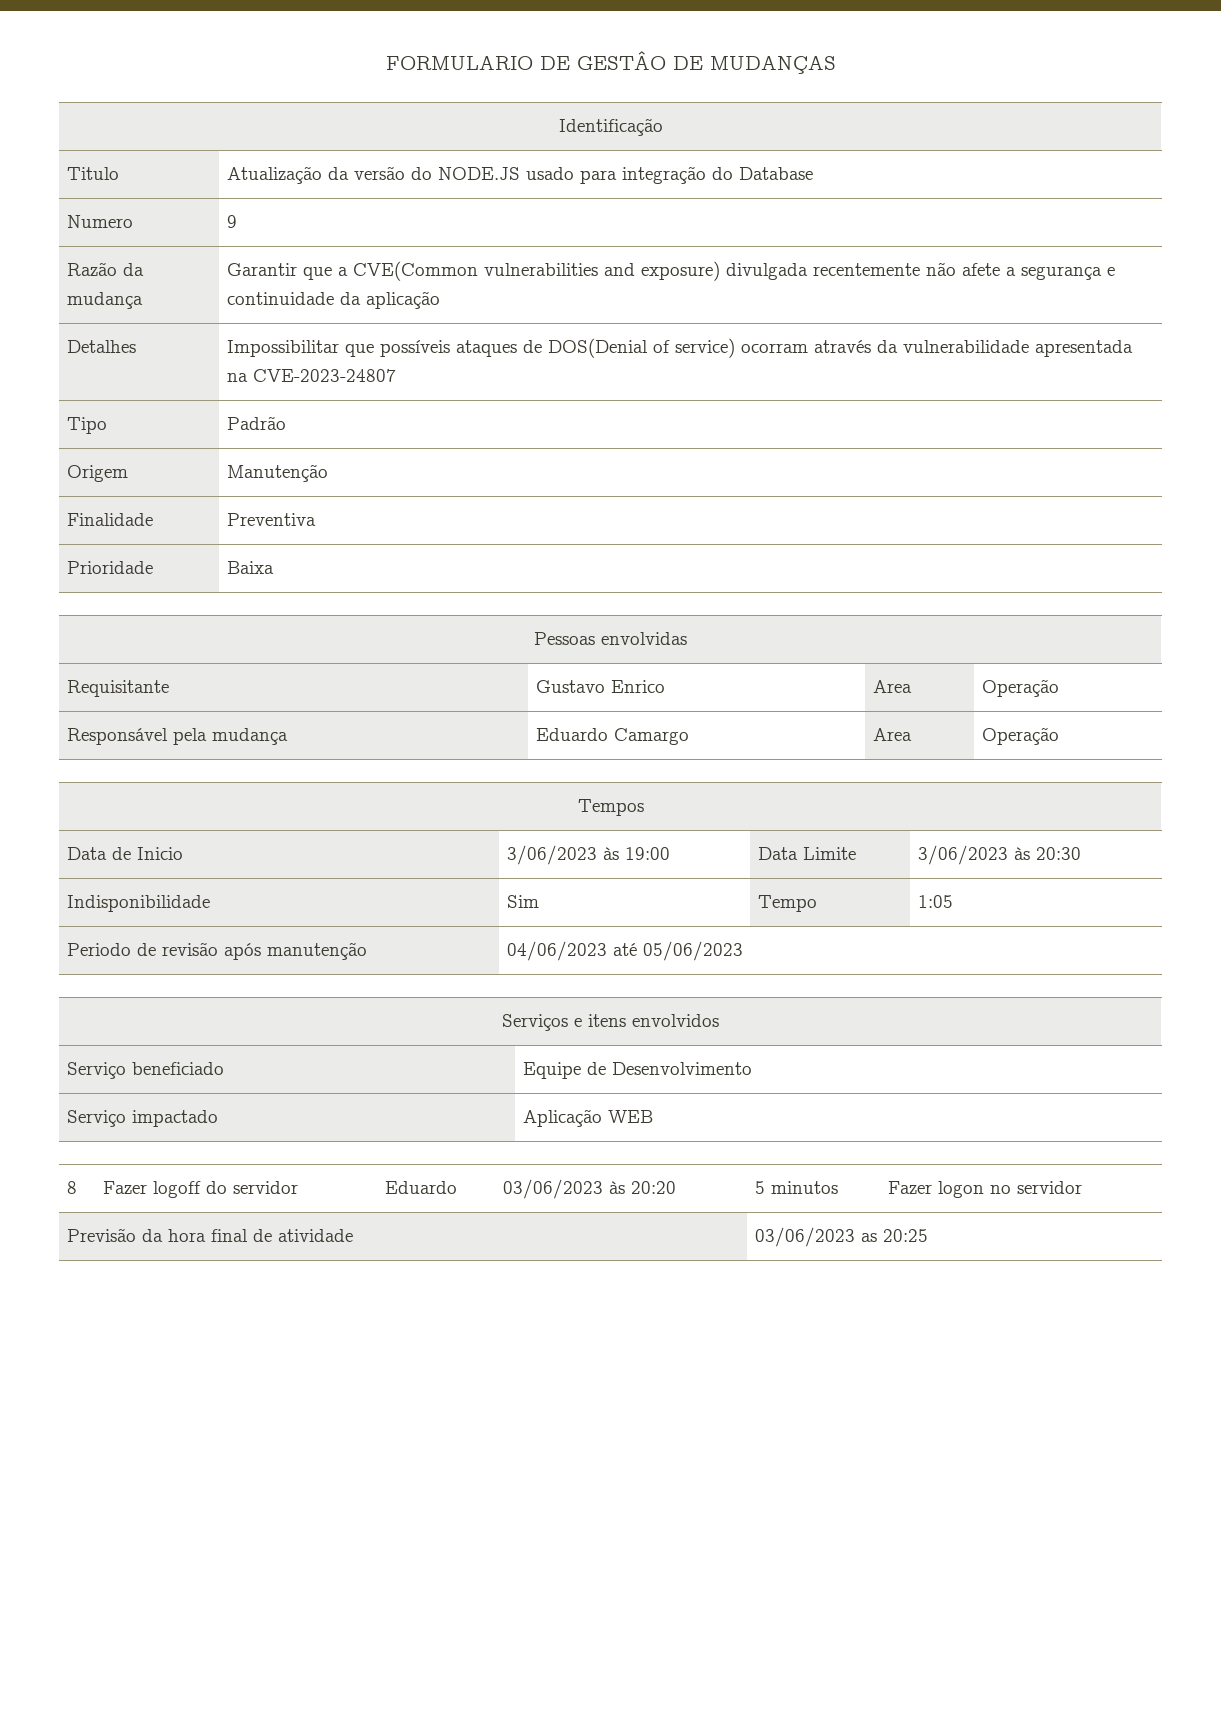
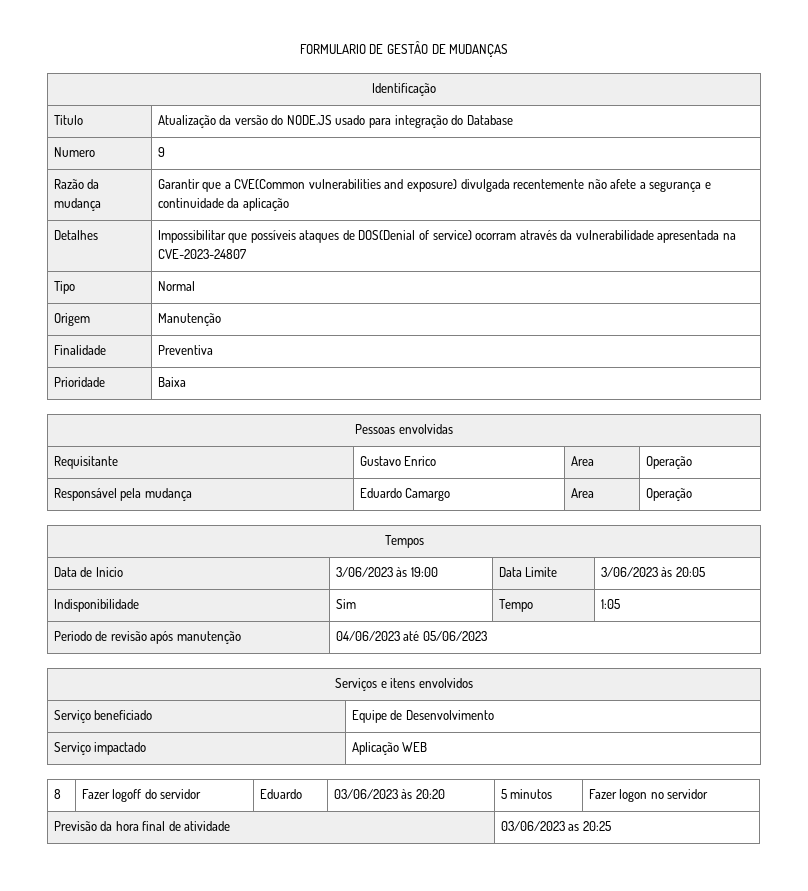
- Tipo | Padrão
+ Tipo | Normal
- Data de Inicio | 3/06/2023 às 19:00 | Data Limite | 3/06/2023 às 20:30
+ Data de Inicio | 3/06/2023 às 19:00 | Data Limite | 3/06/2023 às 20:05

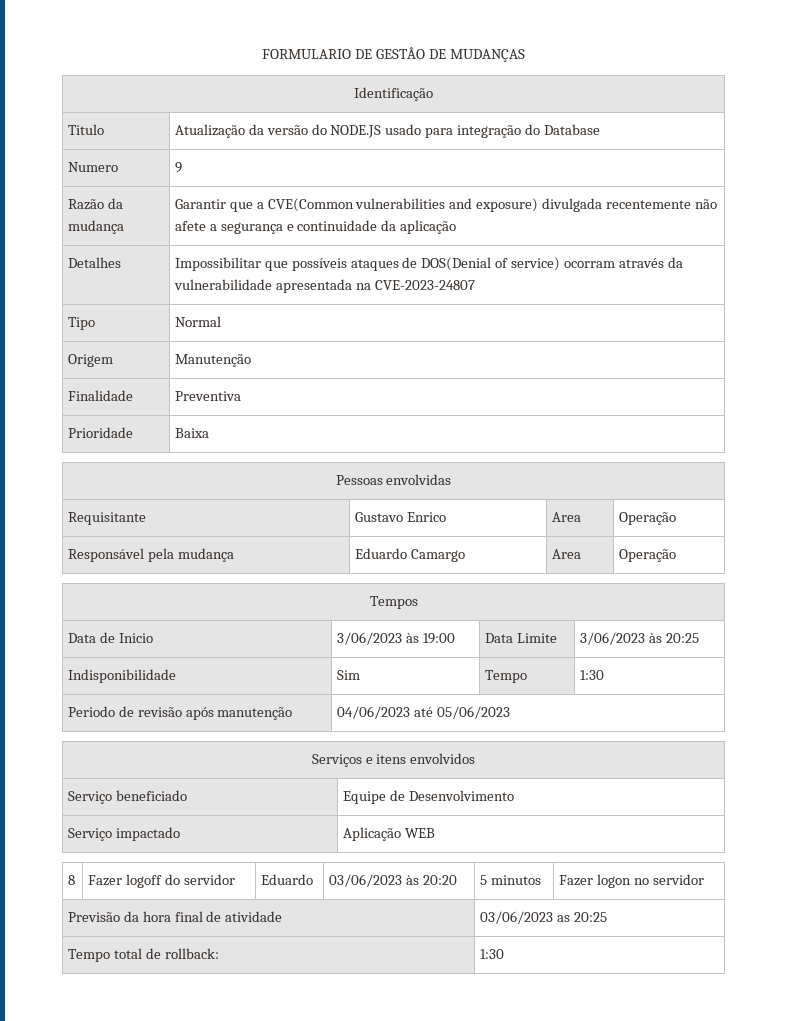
- Data de Inicio | 3/06/2023 às 19:00 | Data Limite | 3/06/2023 às 20:05
+ Data de Inicio | 3/06/2023 às 19:00 | Data Limite | 3/06/2023 às 20:25
- Indisponibilidade | Sim | Tempo | 1:05
+ Indisponibilidade | Sim | Tempo | 1:30
+ Tempo total de rollback: | 1:30

